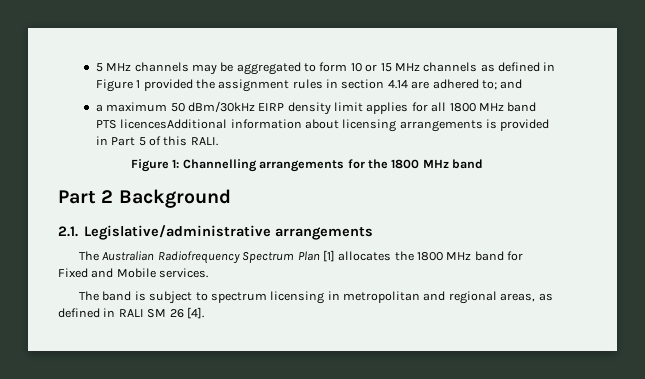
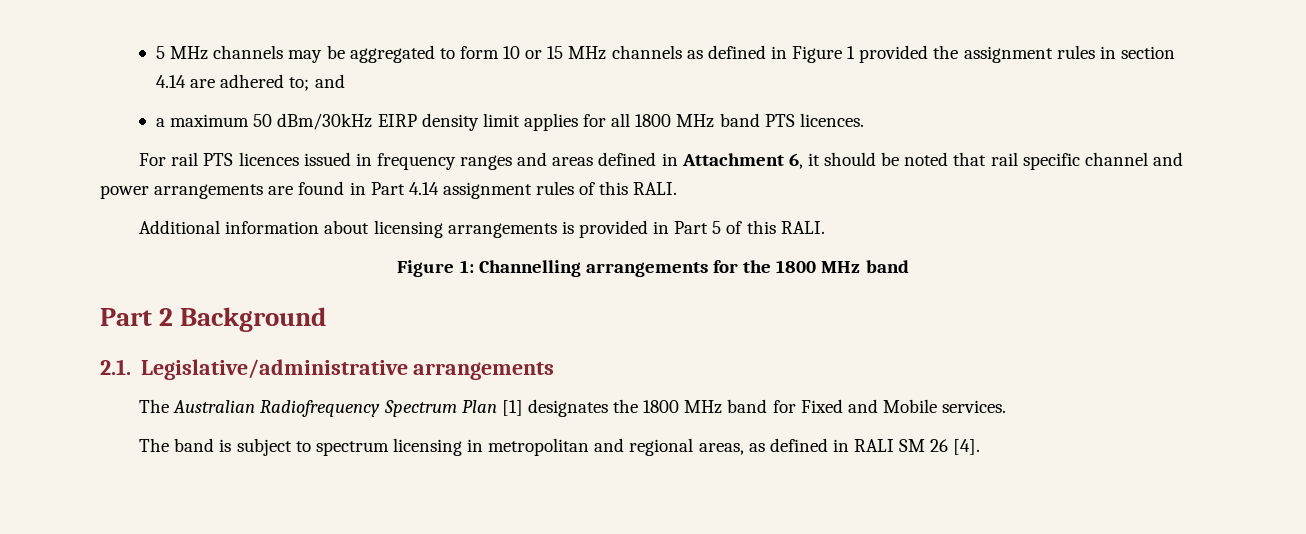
- a maximum 50 dBm/30kHz EIRP density limit applies for all 1800 MHz band PTS licencesAdditional information about licensing arrangements is provided in Part 5 of this RALI.
+ a maximum 50 dBm/30kHz EIRP density limit applies for all 1800 MHz band PTS licences.
+ For rail PTS licences issued in frequency ranges and areas defined in Attachment 6, it should be noted that rail specific channel and power arrangements are found in Part 4.14 assignment rules of this RALI.
+ Additional information about licensing arrangements is provided in Part 5 of this RALI.
- The Australian Radiofrequency Spectrum Plan [1] allocates the 1800 MHz band for Fixed and Mobile services.
+ The Australian Radiofrequency Spectrum Plan [1] designates the 1800 MHz band for Fixed and Mobile services.

